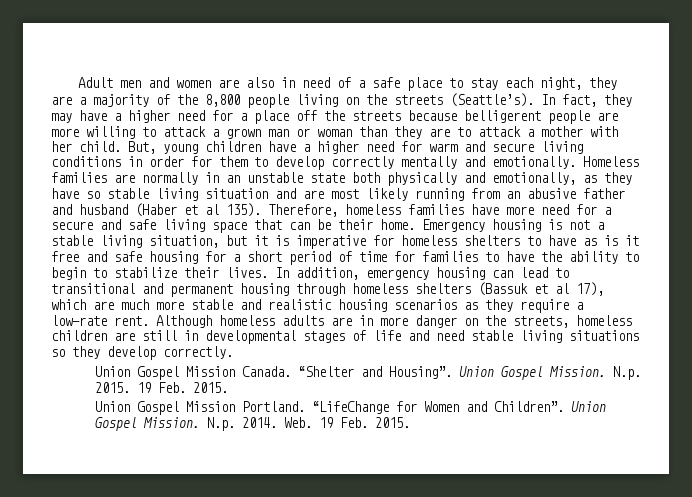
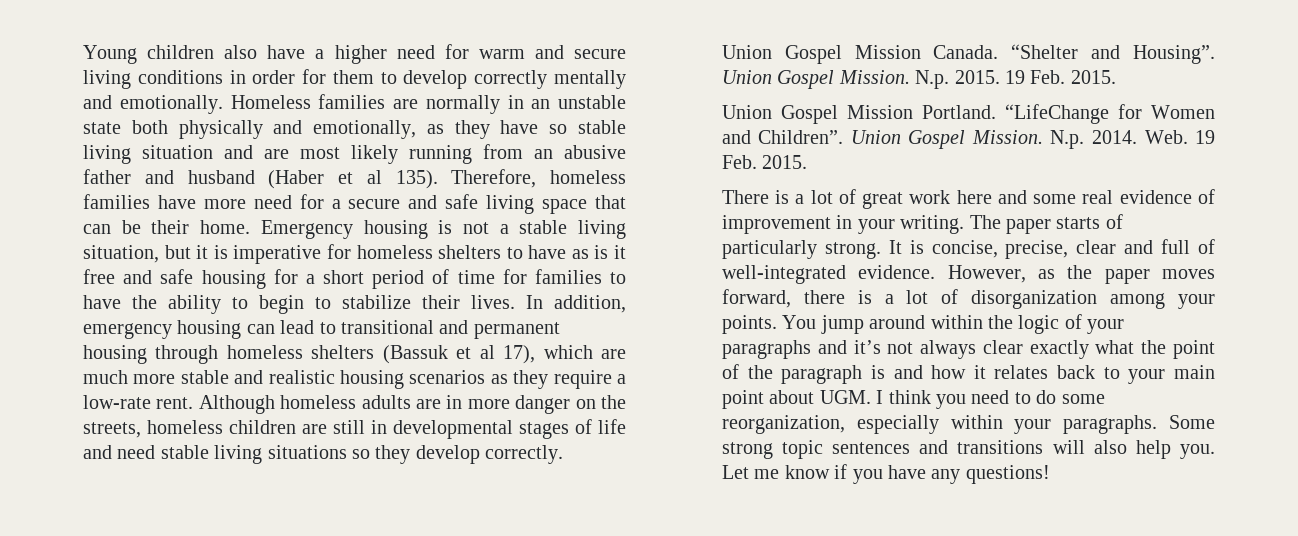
- Adult men and women are also in need of a safe place to stay each night, they are a majority of the 8,800 people living on the streets (Seattle’s). In fact, they may have a higher need for a place off the streets because belligerent people are more willing to attack a grown man or woman than they are to attack a mother with her child. But, young children have a higher need for warm and secure living conditions in order for them to develop correctly mentally and emotionally.
+ Young children also have a higher need for warm and secure living conditions in order for them to develop correctly mentally and emotionally.
+ There is a lot of great work here and some real evidence of improvement in your writing. The paper starts of particularly strong. It is concise, precise, clear and full of well-integrated evidence. However, as the paper moves forward, there is a lot of disorganization among your points. You jump around within the logic of your paragraphs and it’s not always clear exactly what the point of the paragraph is and how it relates back to your main point about UGM. I think you need to do some reorganization, especially within your paragraphs. Some strong topic sentences and transitions will also help you. Let me know if you have any questions!

